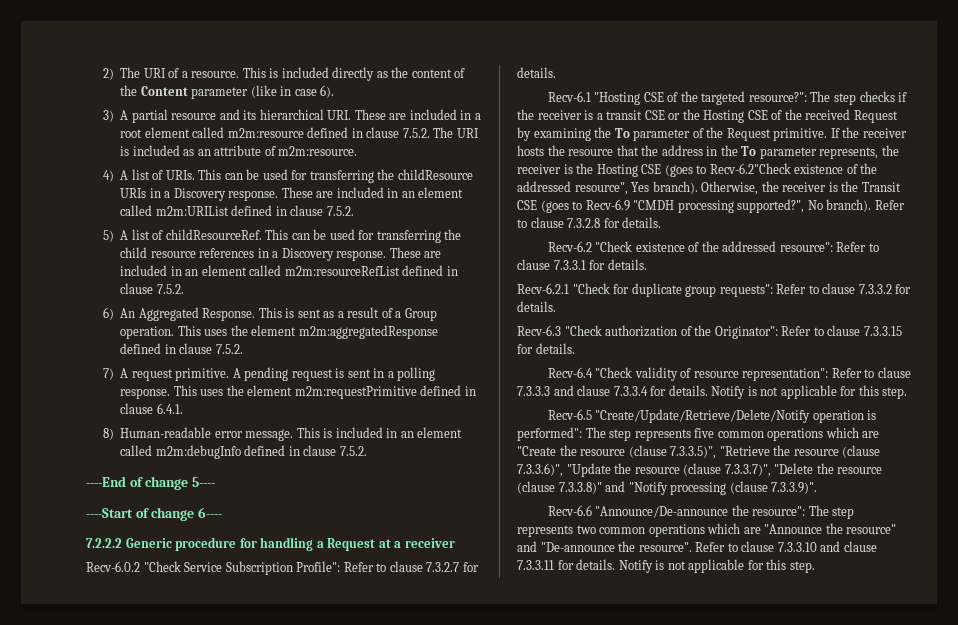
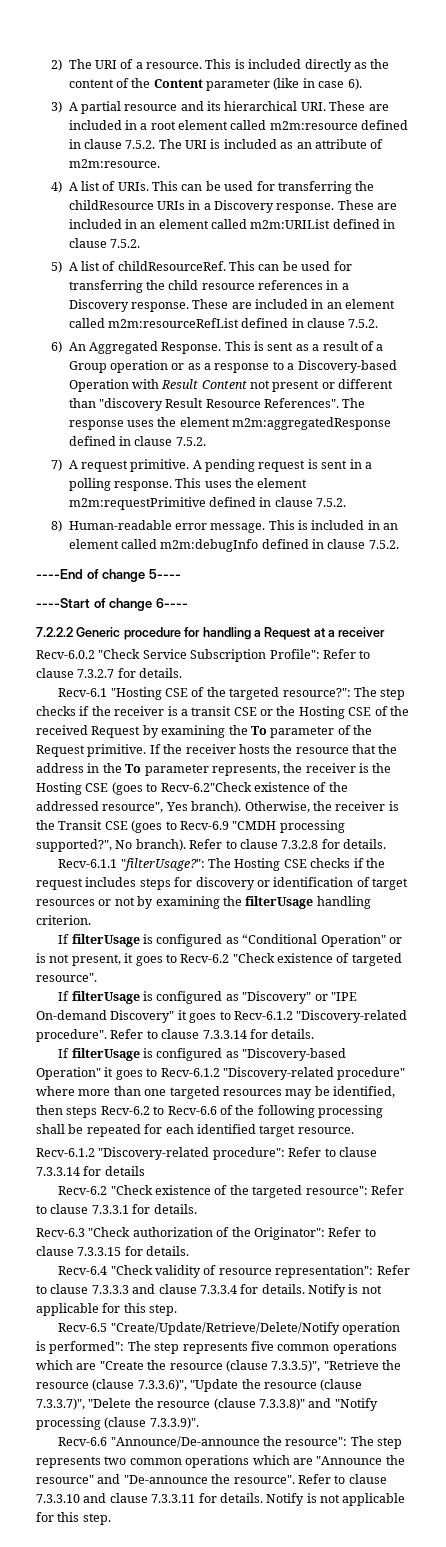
- This is sent as a result of a Group operation. This uses the element m2m:aggregatedResponse defined in clause 7.5.2.
+ This is sent as a result of a Group operation or as a response to a Discovery-based Operation with Result Content not present or different than "discovery Result Resource References". The response uses the element m2m:aggregatedResponse defined in clause 7.5.2.
- This uses the element m2m:requestPrimitive defined in clause 6.4.1.
+ This uses the element m2m:requestPrimitive defined in clause 7.5.2.
+ Recv-6.1.1 "filterUsage?": The Hosting CSE checks if the request includes steps for discovery or identification of target resources or not by examining the filterUsage handling criterion.
+ If filterUsage is configured as “Conditional Operation" or is not present, it goes to Recv-6.2 "Check existence of targeted resource".
+ If filterUsage is configured as "Discovery" or "IPE On-demand Discovery" it goes to Recv-6.1.2 "Discovery-related procedure". Refer to clause 7.3.3.14 for details.
+ If filterUsage is configured as "Discovery-based Operation" it goes to Recv-6.1.2 "Discovery-related procedure" where more than one targeted resources may be identified, then steps Recv-6.2 to Recv-6.6 of the following processing shall be repeated for each identified target resource.
+ Recv-6.1.2 "Discovery-related procedure": Refer to clause 7.3.3.14 for details
- Recv-6.2 "Check existence of the addressed resource": Refer to clause 7.3.3.1 for details.
+ Recv-6.2 "Check existence of the targeted resource": Refer to clause 7.3.3.1 for details.
- Recv-6.2.1 "Check for duplicate group requests": Refer to clause 7.3.3.2 for details.

